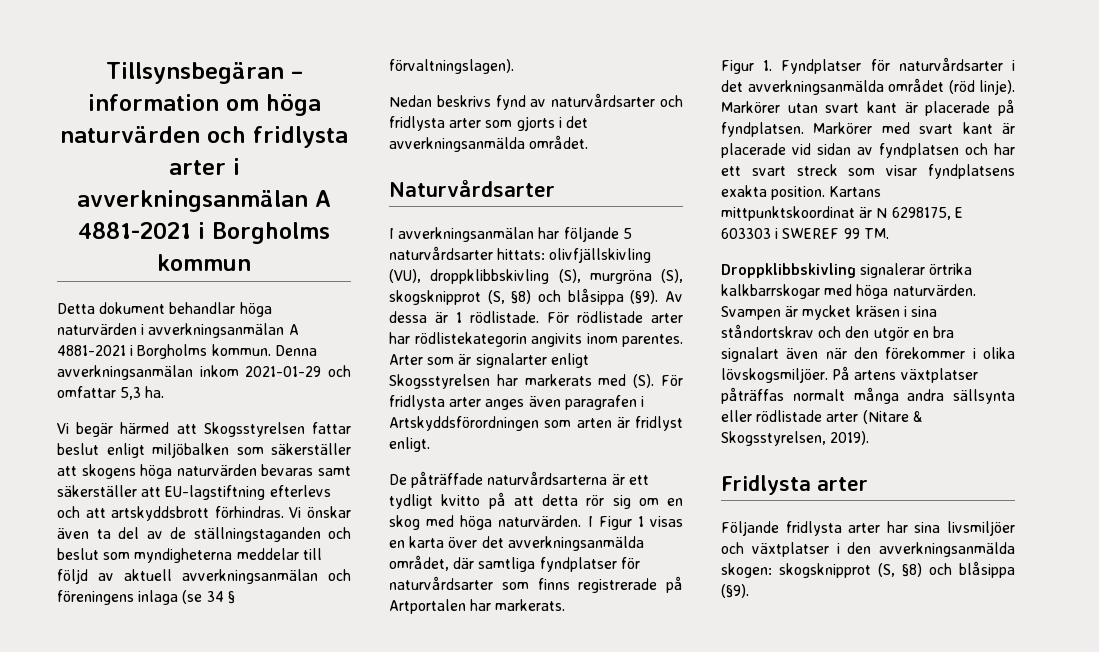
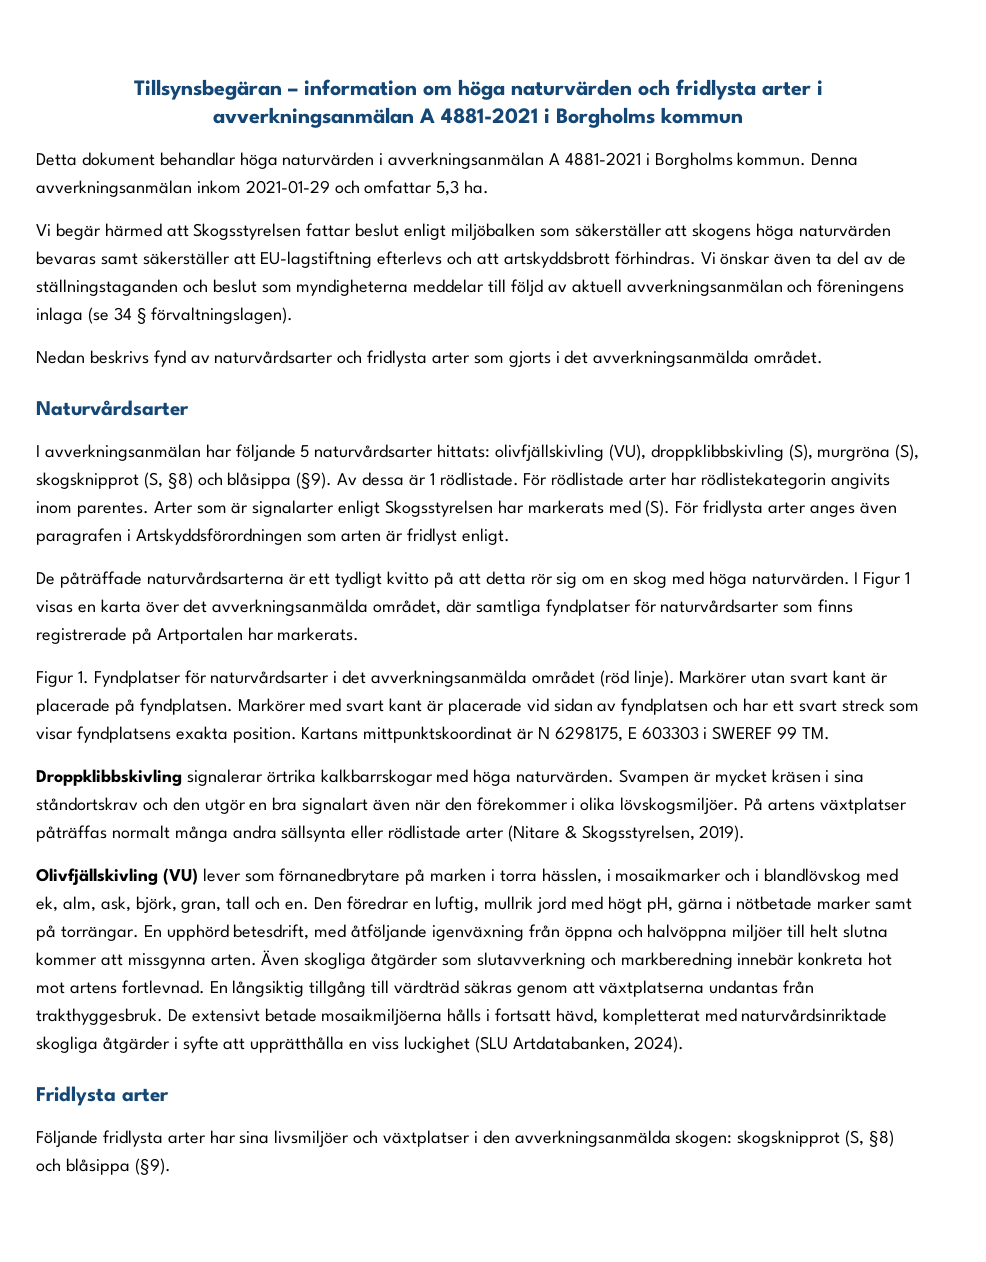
+ Olivfjällskivling (VU) lever som förnanedbrytare på marken i torra hässlen, i mosaikmarker och i blandlövskog med ek, alm, ask, björk, gran, tall och en. Den föredrar en luftig, mullrik jord med högt pH, gärna i nötbetade marker samt på torrängar. En upphörd betesdrift, med åtföljande igenväxning från öppna och halvöppna miljöer till helt slutna kommer att missgynna arten. Även skogliga åtgärder som slutavverkning och markberedning innebär konkreta hot mot artens fortlevnad. En långsiktig tillgång till värdträd säkras genom att växtplatserna undantas från trakthyggesbruk. De extensivt betade mosaikmiljöerna hålls i fortsatt hävd, kompletterat med naturvårdsinriktade skogliga åtgärder i syfte att upprätthålla en viss luckighet (SLU Artdatabanken, 2024).

